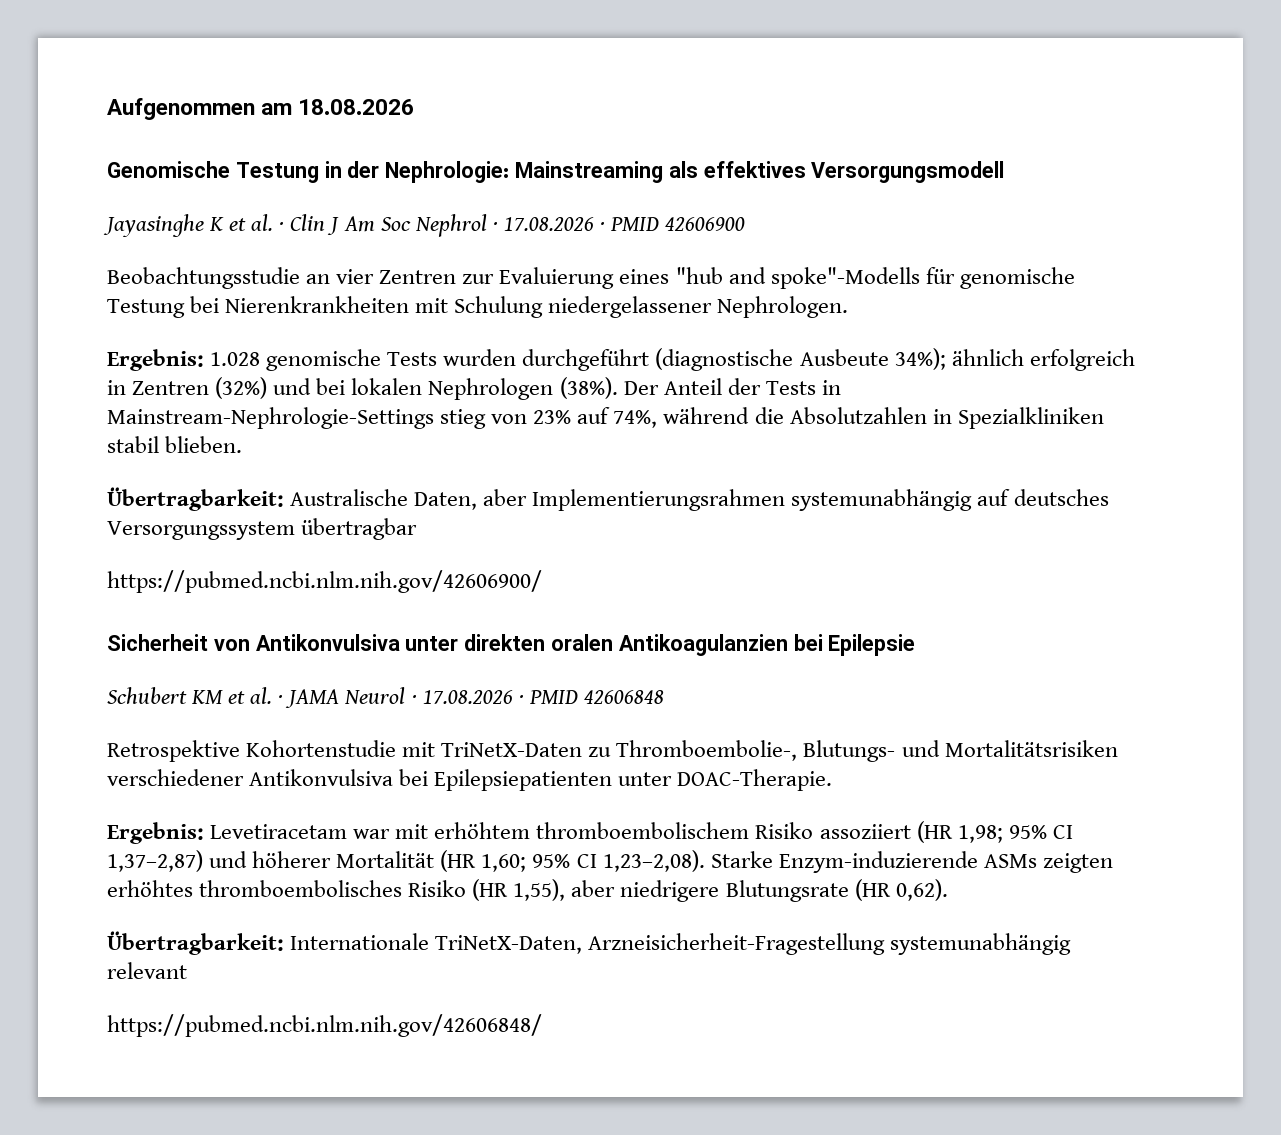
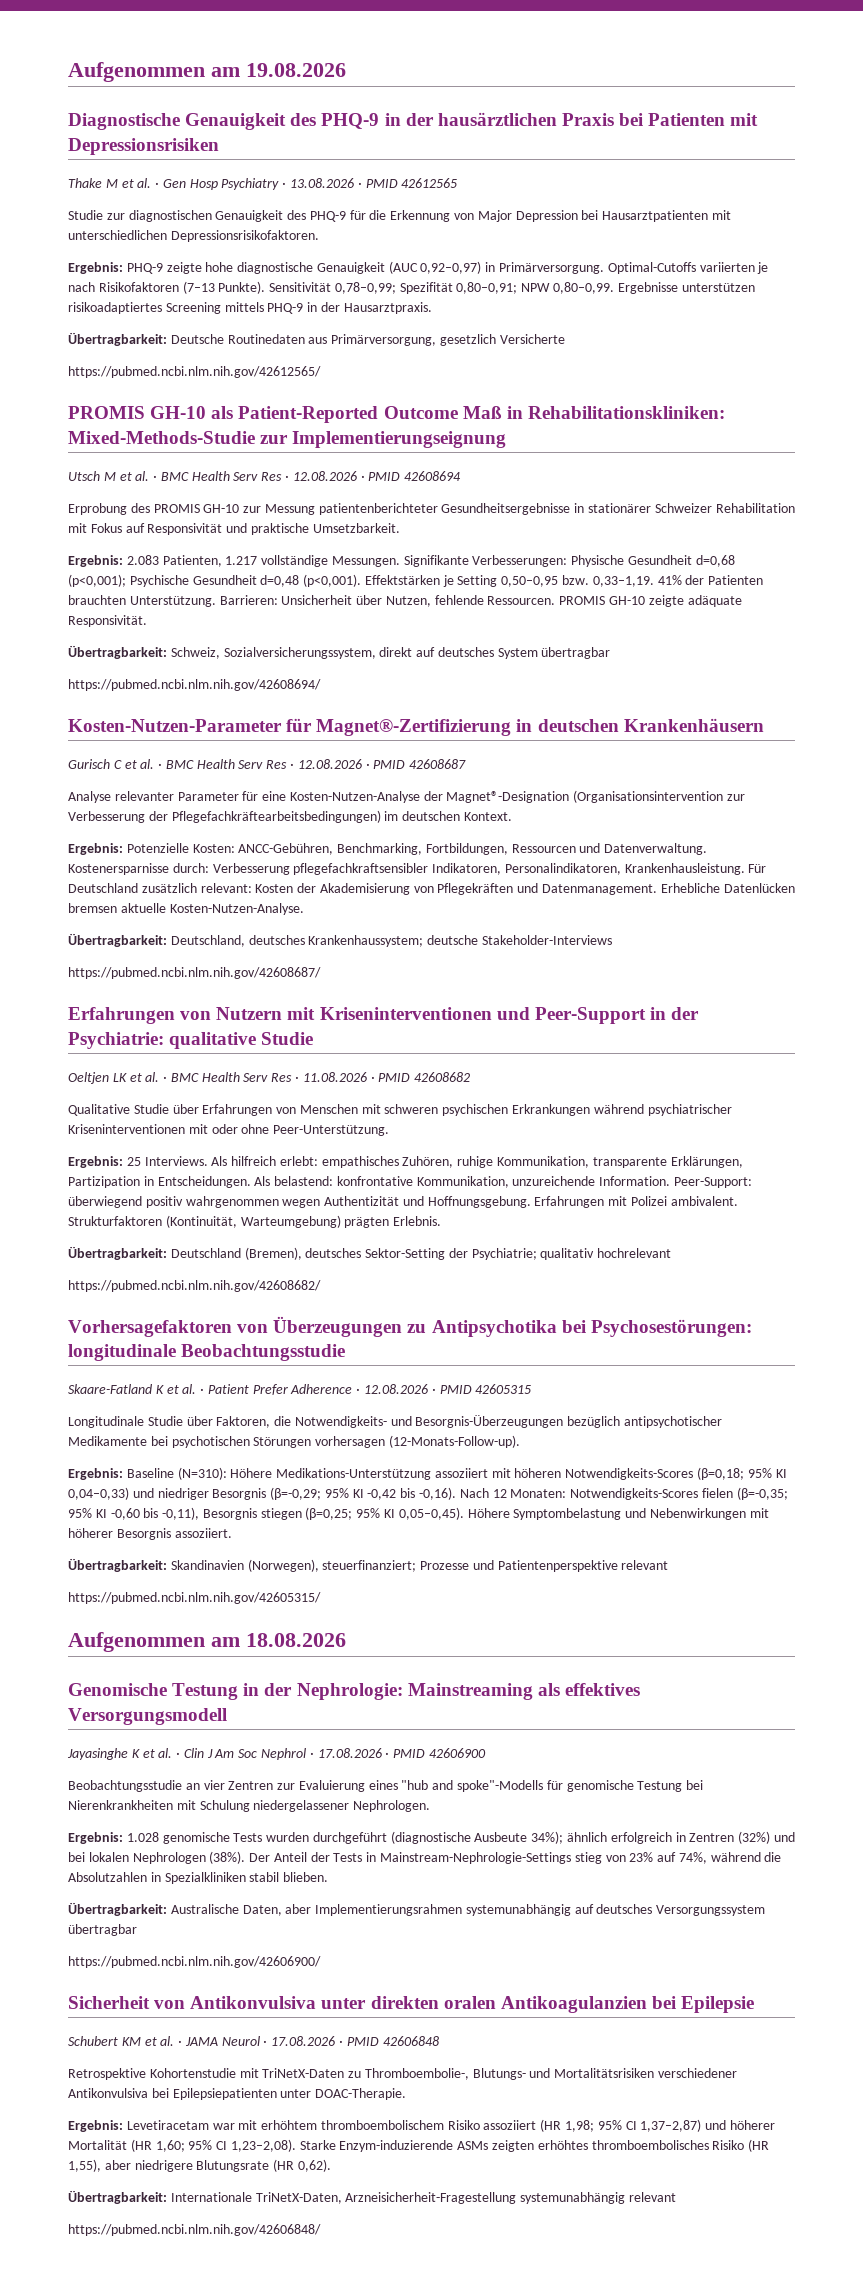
+ Aufgenommen am 19.08.2026
+ Diagnostische Genauigkeit des PHQ-9 in der hausärztlichen Praxis bei Patienten mit Depressionsrisiken
+ Thake M et al. · Gen Hosp Psychiatry · 13.08.2026 · PMID 42612565
+ Studie zur diagnostischen Genauigkeit des PHQ-9 für die Erkennung von Major Depression bei Hausarztpatienten mit unterschiedlichen Depressionsrisikofaktoren.
+ Ergebnis: PHQ-9 zeigte hohe diagnostische Genauigkeit (AUC 0,92–0,97) in Primärversorgung. Optimal-Cutoffs variierten je nach Risikofaktoren (7–13 Punkte). Sensitivität 0,78–0,99; Spezifität 0,80–0,91; NPW 0,80–0,99. Ergebnisse unterstützen risikoadaptiertes Screening mittels PHQ-9 in der Hausarztpraxis.
+ Übertragbarkeit: Deutsche Routinedaten aus Primärversorgung, gesetzlich Versicherte
+ https://pubmed.ncbi.nlm.nih.gov/42612565/
+ PROMIS GH-10 als Patient-Reported Outcome Maß in Rehabilitationskliniken: Mixed-Methods-Studie zur Implementierungseignung
+ Utsch M et al. · BMC Health Serv Res · 12.08.2026 · PMID 42608694
+ Erprobung des PROMIS GH-10 zur Messung patientenberichteter Gesundheitsergebnisse in stationärer Schweizer Rehabilitation mit Fokus auf Responsivität und praktische Umsetzbarkeit.
+ Ergebnis: 2.083 Patienten, 1.217 vollständige Messungen. Signifikante Verbesserungen: Physische Gesundheit d=0,68 (p<0,001); Psychische Gesundheit d=0,48 (p<0,001). Effektstärken je Setting 0,50–0,95 bzw. 0,33–1,19. 41% der Patienten brauchten Unterstützung. Barrieren: Unsicherheit über Nutzen, fehlende Ressourcen. PROMIS GH-10 zeigte adäquate Responsivität.
+ Übertragbarkeit: Schweiz, Sozialversicherungssystem, direkt auf deutsches System übertragbar
+ https://pubmed.ncbi.nlm.nih.gov/42608694/
+ Kosten-Nutzen-Parameter für Magnet®-Zertifizierung in deutschen Krankenhäusern
+ Gurisch C et al. · BMC Health Serv Res · 12.08.2026 · PMID 42608687
+ Analyse relevanter Parameter für eine Kosten-Nutzen-Analyse der Magnet®-Designation (Organisationsintervention zur Verbesserung der Pflegefachkräftearbeitsbedingungen) im deutschen Kontext.
+ Ergebnis: Potenzielle Kosten: ANCC-Gebühren, Benchmarking, Fortbildungen, Ressourcen und Datenverwaltung. Kostenersparnisse durch: Verbesserung pflegefachkraftsensibler Indikatoren, Personalindikatoren, Krankenhausleistung. Für Deutschland zusätzlich relevant: Kosten der Akademisierung von Pflegekräften und Datenmanagement. Erhebliche Datenlücken bremsen aktuelle Kosten-Nutzen-Analyse.
+ Übertragbarkeit: Deutschland, deutsches Krankenhaussystem; deutsche Stakeholder-Interviews
+ https://pubmed.ncbi.nlm.nih.gov/42608687/
+ Erfahrungen von Nutzern mit Kriseninterventionen und Peer-Support in der Psychiatrie: qualitative Studie
+ Oeltjen LK et al. · BMC Health Serv Res · 11.08.2026 · PMID 42608682
+ Qualitative Studie über Erfahrungen von Menschen mit schweren psychischen Erkrankungen während psychiatrischer Kriseninterventionen mit oder ohne Peer-Unterstützung.
+ Ergebnis: 25 Interviews. Als hilfreich erlebt: empathisches Zuhören, ruhige Kommunikation, transparente Erklärungen, Partizipation in Entscheidungen. Als belastend: konfrontative Kommunikation, unzureichende Information. Peer-Support: überwiegend positiv wahrgenommen wegen Authentizität und Hoffnungsgebung. Erfahrungen mit Polizei ambivalent. Strukturfaktoren (Kontinuität, Warteumgebung) prägten Erlebnis.
+ Übertragbarkeit: Deutschland (Bremen), deutsches Sektor-Setting der Psychiatrie; qualitativ hochrelevant
+ https://pubmed.ncbi.nlm.nih.gov/42608682/
+ Vorhersagefaktoren von Überzeugungen zu Antipsychotika bei Psychosestörungen: longitudinale Beobachtungsstudie
+ Skaare-Fatland K et al. · Patient Prefer Adherence · 12.08.2026 · PMID 42605315
+ Longitudinale Studie über Faktoren, die Notwendigkeits- und Besorgnis-Überzeugungen bezüglich antipsychotischer Medikamente bei psychotischen Störungen vorhersagen (12-Monats-Follow-up).
+ Ergebnis: Baseline (N=310): Höhere Medikations-Unterstützung assoziiert mit höheren Notwendigkeits-Scores (β=0,18; 95% KI 0,04–0,33) und niedriger Besorgnis (β=-0,29; 95% KI -0,42 bis -0,16). Nach 12 Monaten: Notwendigkeits-Scores fielen (β=-0,35; 95% KI -0,60 bis -0,11), Besorgnis stiegen (β=0,25; 95% KI 0,05–0,45). Höhere Symptombelastung und Nebenwirkungen mit höherer Besorgnis assoziiert.
+ Übertragbarkeit: Skandinavien (Norwegen), steuerfinanziert; Prozesse und Patientenperspektive relevant
+ https://pubmed.ncbi.nlm.nih.gov/42605315/

